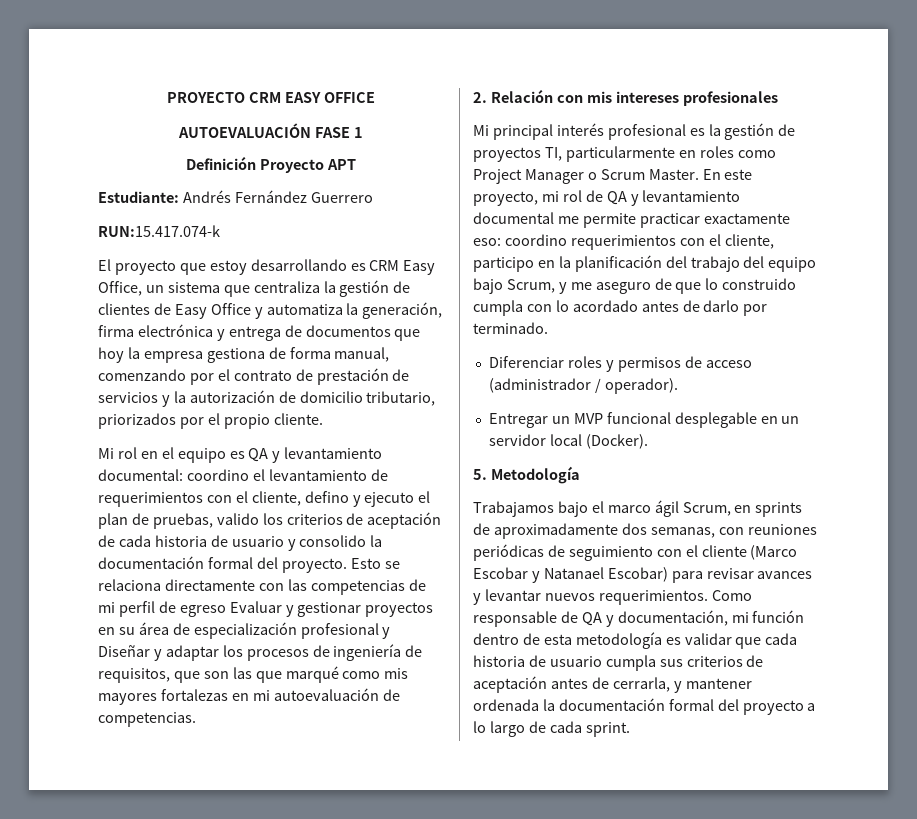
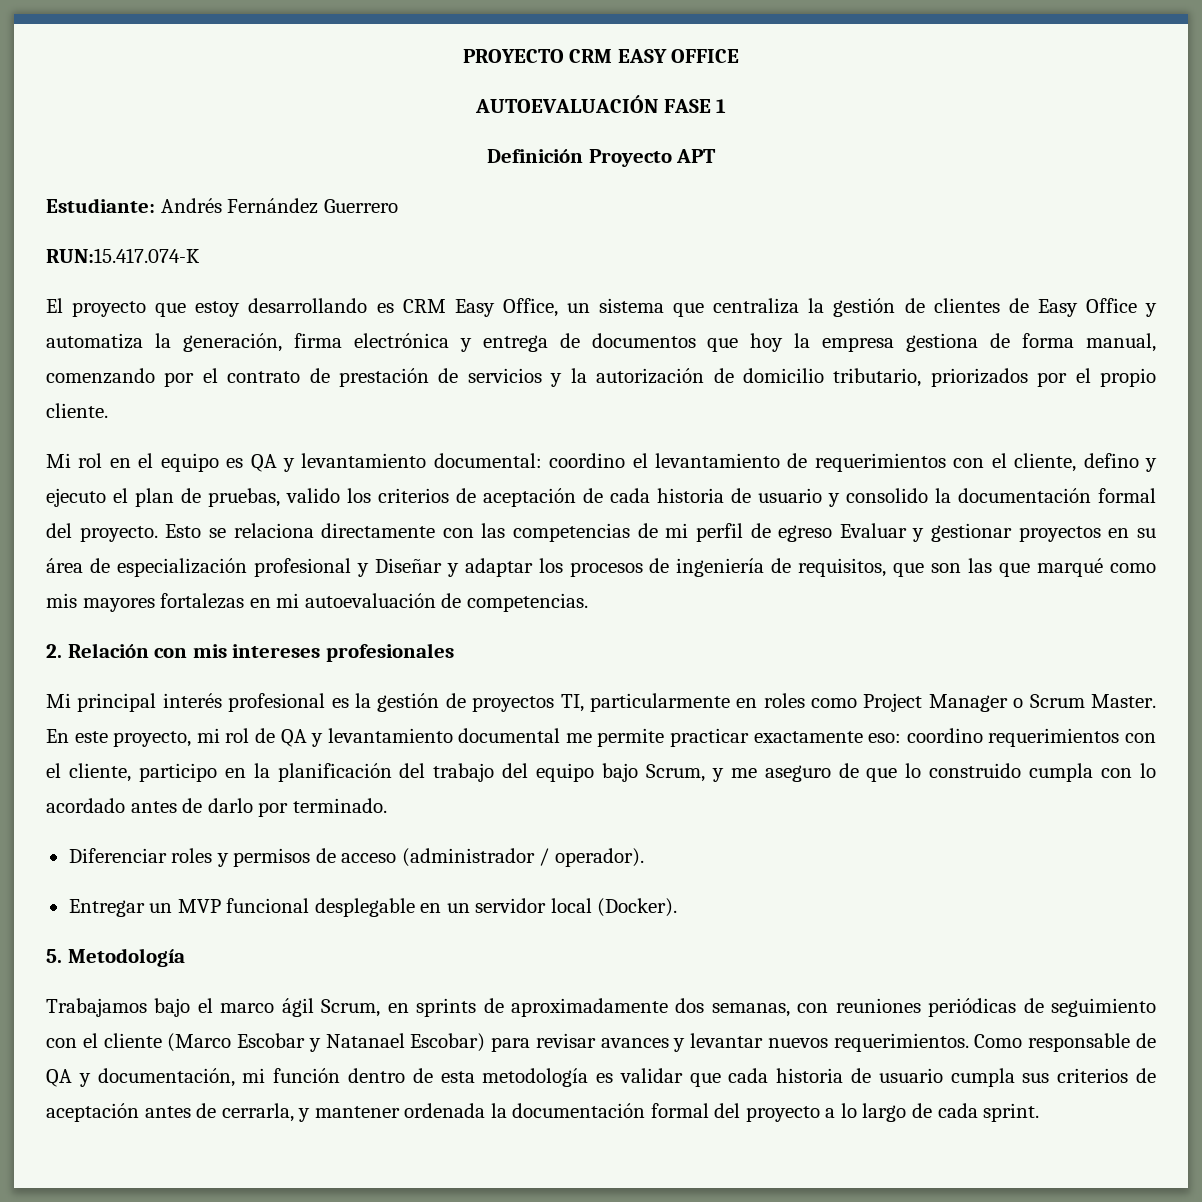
- RUN:15.417.074-k
+ RUN:15.417.074-K

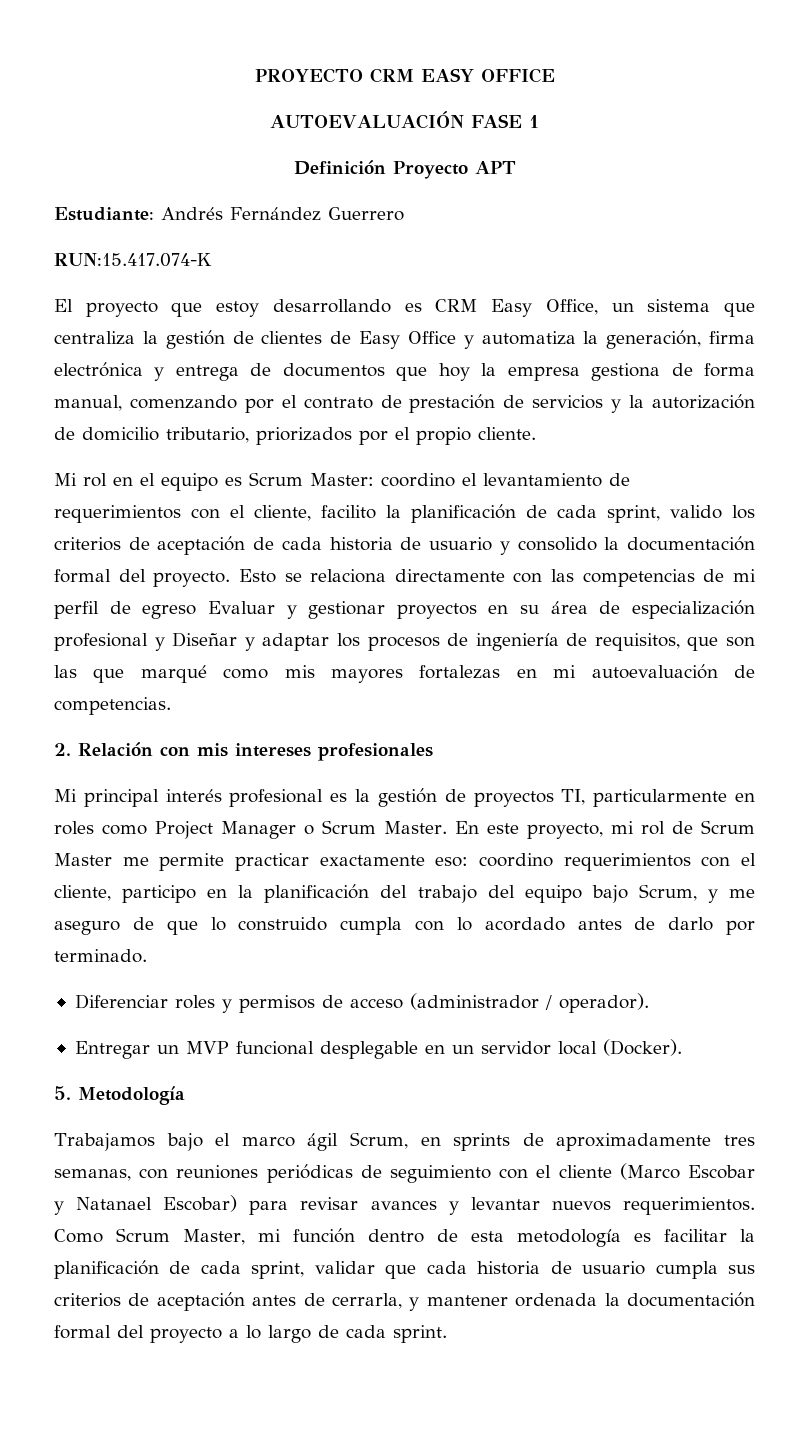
- Mi rol en el equipo es QA y levantamiento documental: coordino el levantamiento de requerimientos con el cliente, defino y ejecuto el plan de pruebas, valido los criterios de aceptación de cada historia de usuario y consolido la documentación formal del proyecto.
+ Mi rol en el equipo es Scrum Master: coordino el levantamiento de requerimientos con el cliente, facilito la planificación de cada sprint, valido los criterios de aceptación de cada historia de usuario y consolido la documentación formal del proyecto.
- En este proyecto, mi rol de QA y levantamiento documental me permite practicar exactamente eso: coordino requerimientos con el cliente, participo en la planificación del trabajo del equipo bajo Scrum, y me aseguro de que lo construido cumpla con lo acordado antes de darlo por terminado.
+ En este proyecto, mi rol de Scrum Master me permite practicar exactamente eso: coordino requerimientos con el cliente, participo en la planificación del trabajo del equipo bajo Scrum, y me aseguro de que lo construido cumpla con lo acordado antes de darlo por terminado.
- Trabajamos bajo el marco ágil Scrum, en sprints de aproximadamente dos semanas, con reuniones periódicas de seguimiento con el cliente (Marco Escobar y Natanael Escobar) para revisar avances y levantar nuevos requerimientos.
+ Trabajamos bajo el marco ágil Scrum, en sprints de aproximadamente tres semanas, con reuniones periódicas de seguimiento con el cliente (Marco Escobar y Natanael Escobar) para revisar avances y levantar nuevos requerimientos.
- Como responsable de QA y documentación, mi función dentro de esta metodología es validar que cada historia de usuario cumpla sus criterios de aceptación antes de cerrarla, y mantener ordenada la documentación formal del proyecto a lo largo de cada sprint.
+ Como Scrum Master, mi función dentro de esta metodología es facilitar la planificación de cada sprint, validar que cada historia de usuario cumpla sus criterios de aceptación antes de cerrarla, y mantener ordenada la documentación formal del proyecto a lo largo de cada sprint.

